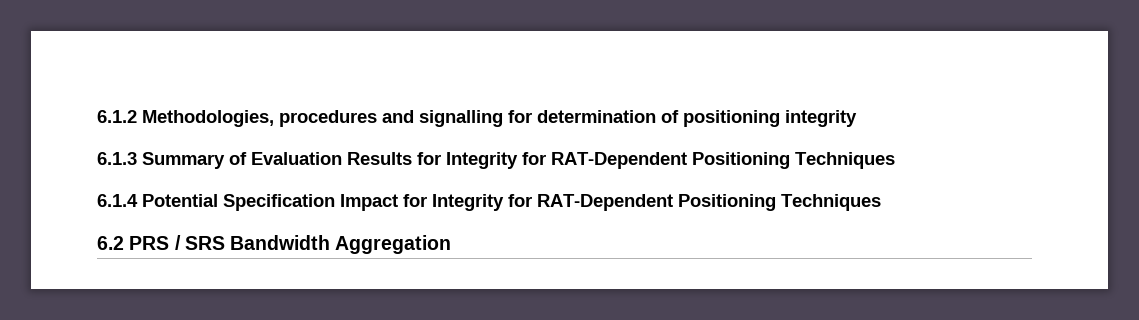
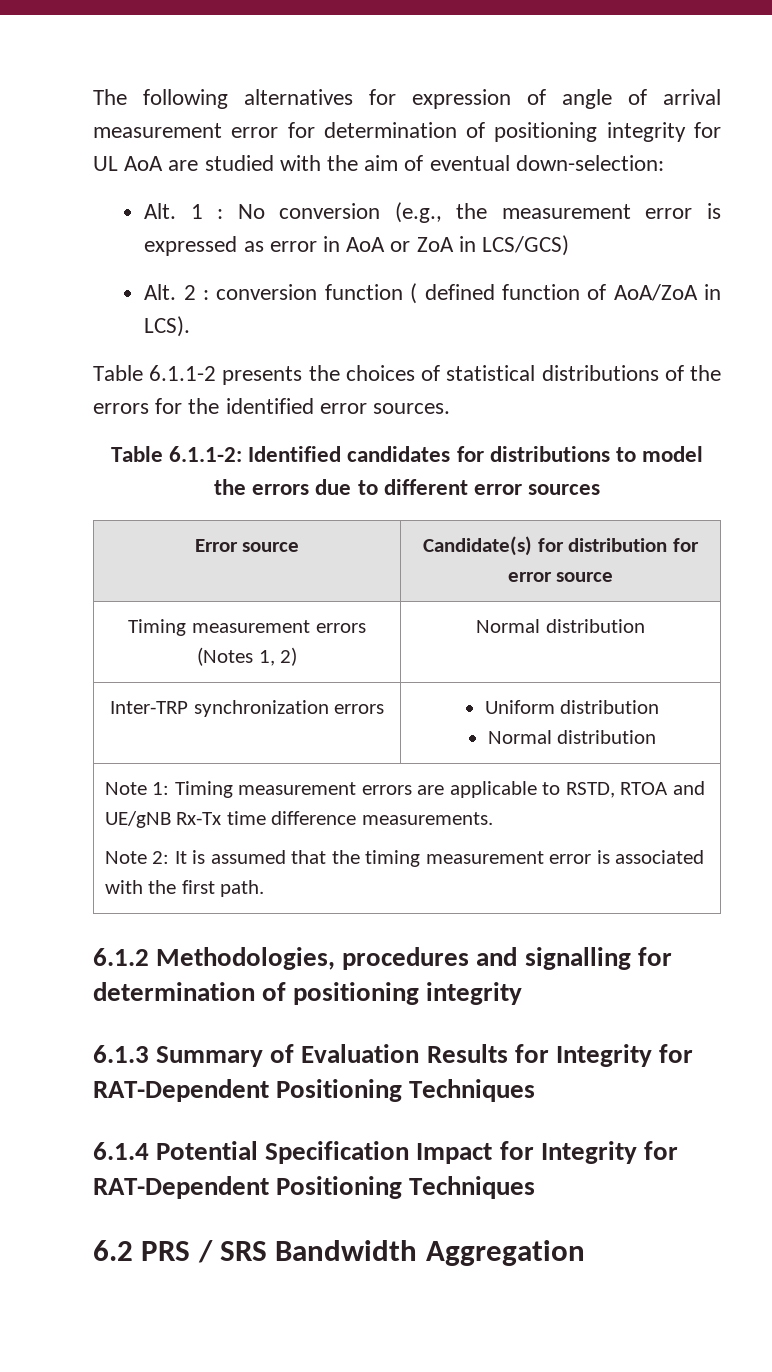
+ The following alternatives for expression of angle of arrival measurement error for determination of positioning integrity for UL AoA are studied with the aim of eventual down-selection:
+ Alt. 1 : No conversion (e.g., the measurement error is expressed as error in AoA or ZoA in LCS/GCS)
+ Alt. 2 : conversion function ( defined function of AoA/ZoA in LCS).
+ Table 6.1.1-2 presents the choices of statistical distributions of the errors for the identified error sources.
+ Table 6.1.1-2: Identified candidates for distributions to model the errors due to different error sources
+ Error source | Candidate(s) for distribution for error source
+ Timing measurement errors (Notes 1, 2) | Normal distribution
+ Inter-TRP synchronization errors | Uniform distribution
+ Normal distribution
+ Note 1: Timing measurement errors are applicable to RSTD, RTOA and UE/gNB Rx-Tx time difference measurements.
+ Note 2: It is assumed that the timing measurement error is associated with the first path.

